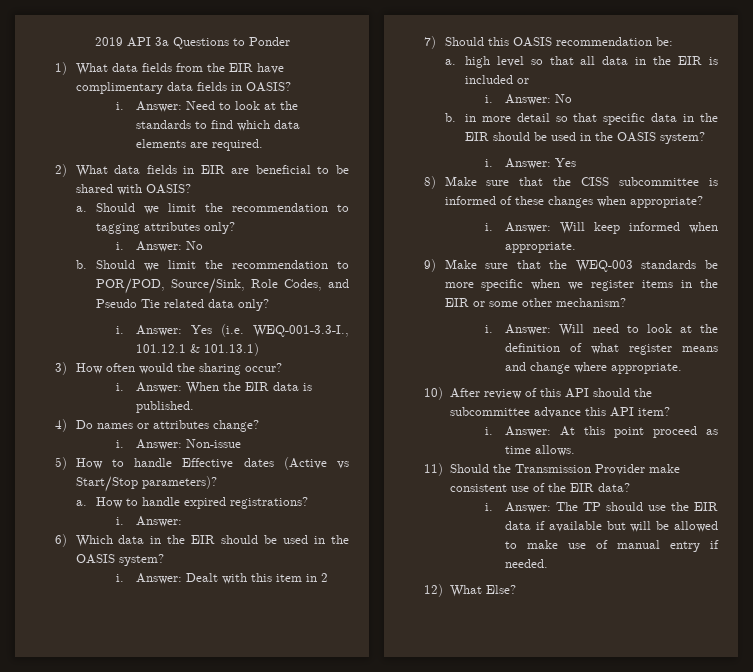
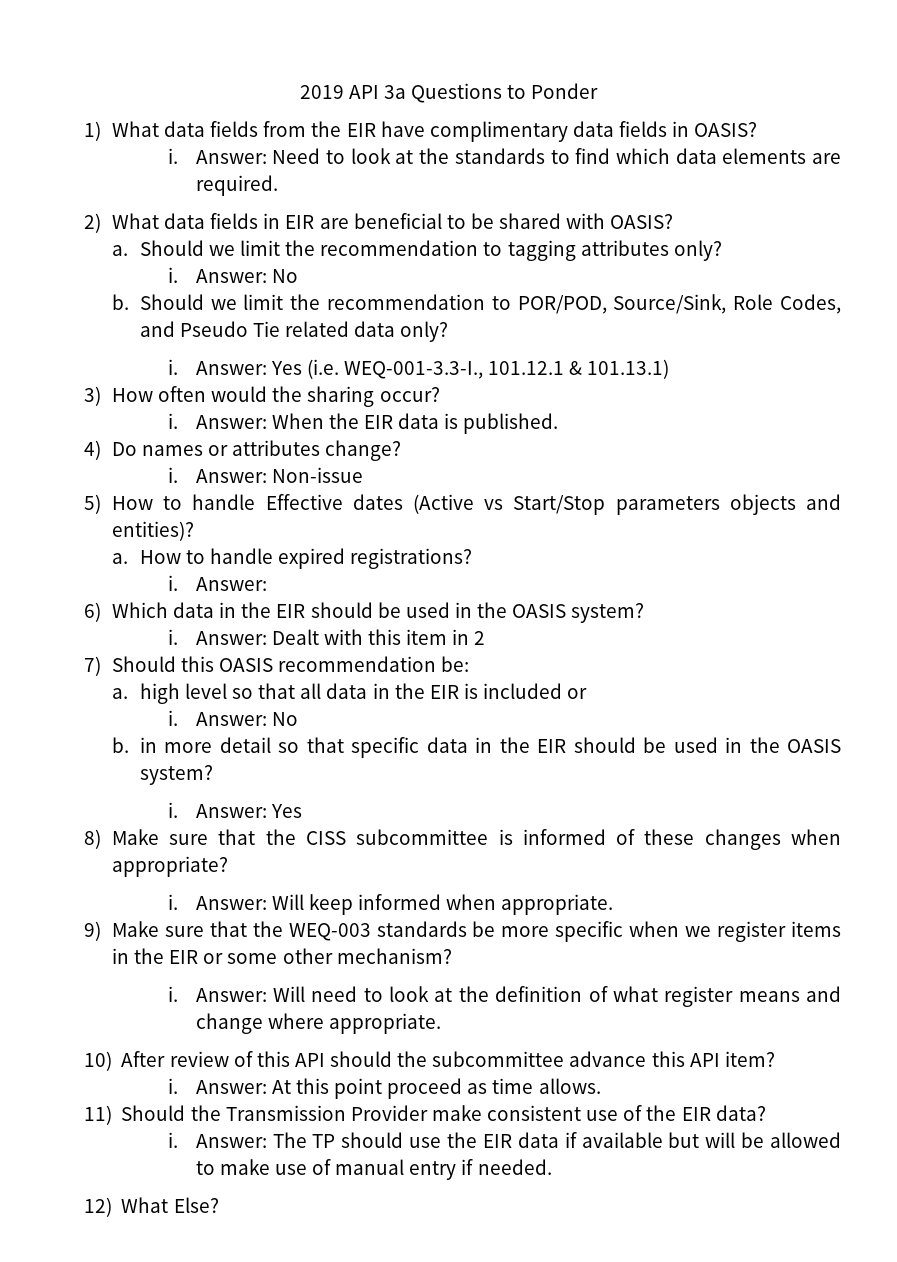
- 5) How to handle Effective dates (Active vs Start/Stop parameters)?
+ 5) How to handle Effective dates (Active vs Start/Stop parameters objects and entities)?

